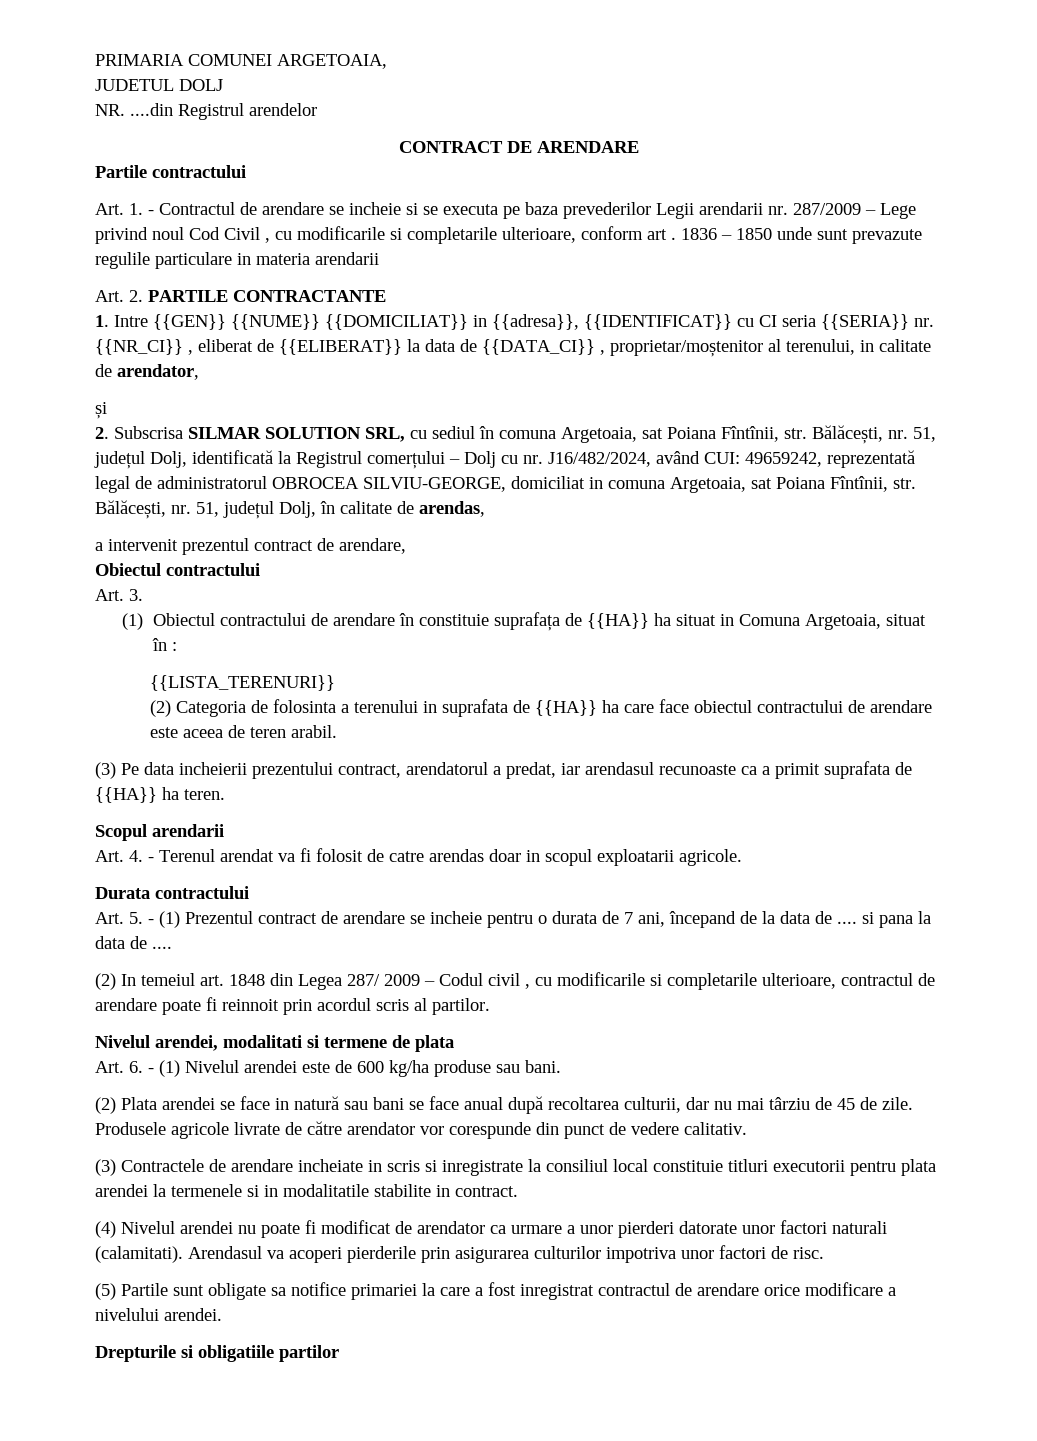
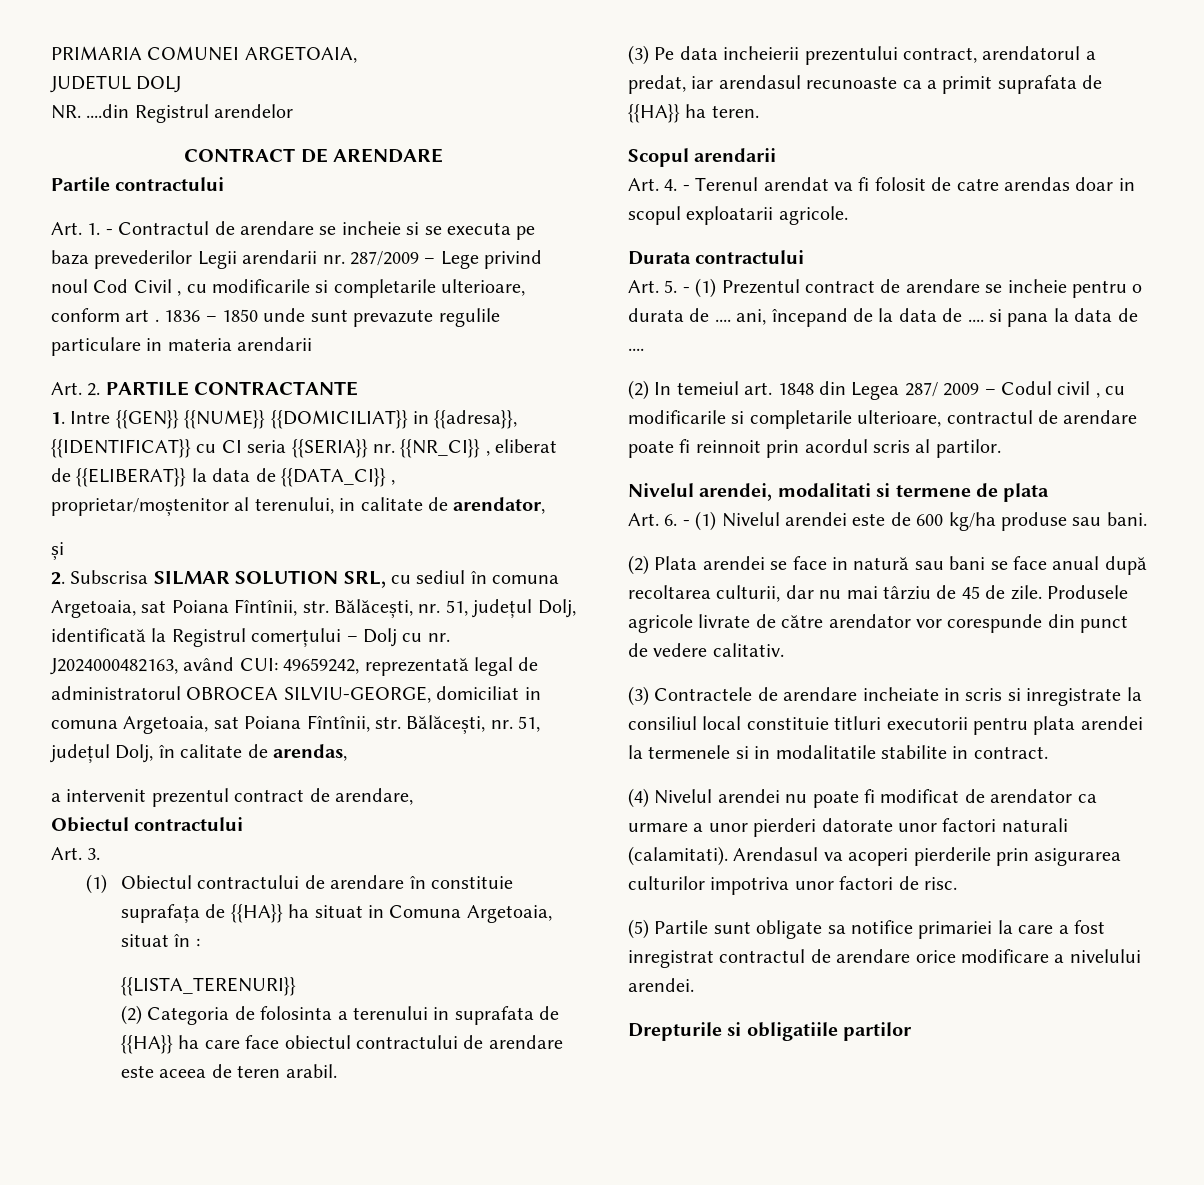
- 2. Subscrisa SILMAR SOLUTION SRL, cu sediul în comuna Argetoaia, sat Poiana Fîntînii, str. Bălăcești, nr. 51, județul Dolj, identificată la Registrul comerțului – Dolj cu nr. J16/482/2024, având CUI: 49659242, reprezentată legal de administratorul OBROCEA SILVIU-GEORGE, domiciliat in comuna Argetoaia, sat Poiana Fîntînii, str. Bălăcești, nr. 51, județul Dolj, în calitate de arendas,
+ 2. Subscrisa SILMAR SOLUTION SRL, cu sediul în comuna Argetoaia, sat Poiana Fîntînii, str. Bălăcești, nr. 51, județul Dolj, identificată la Registrul comerțului – Dolj cu nr. J2024000482163, având CUI: 49659242, reprezentată legal de administratorul OBROCEA SILVIU-GEORGE, domiciliat in comuna Argetoaia, sat Poiana Fîntînii, str. Bălăcești, nr. 51, județul Dolj, în calitate de arendas,
- Art. 5. - (1) Prezentul contract de arendare se incheie pentru o durata de 7 ani, începand de la data de .... si pana la data de ....
+ Art. 5. - (1) Prezentul contract de arendare se incheie pentru o durata de .... ani, începand de la data de .... si pana la data de ....

